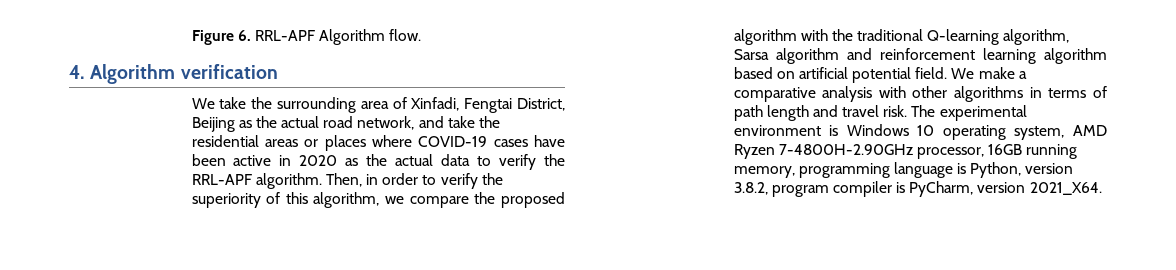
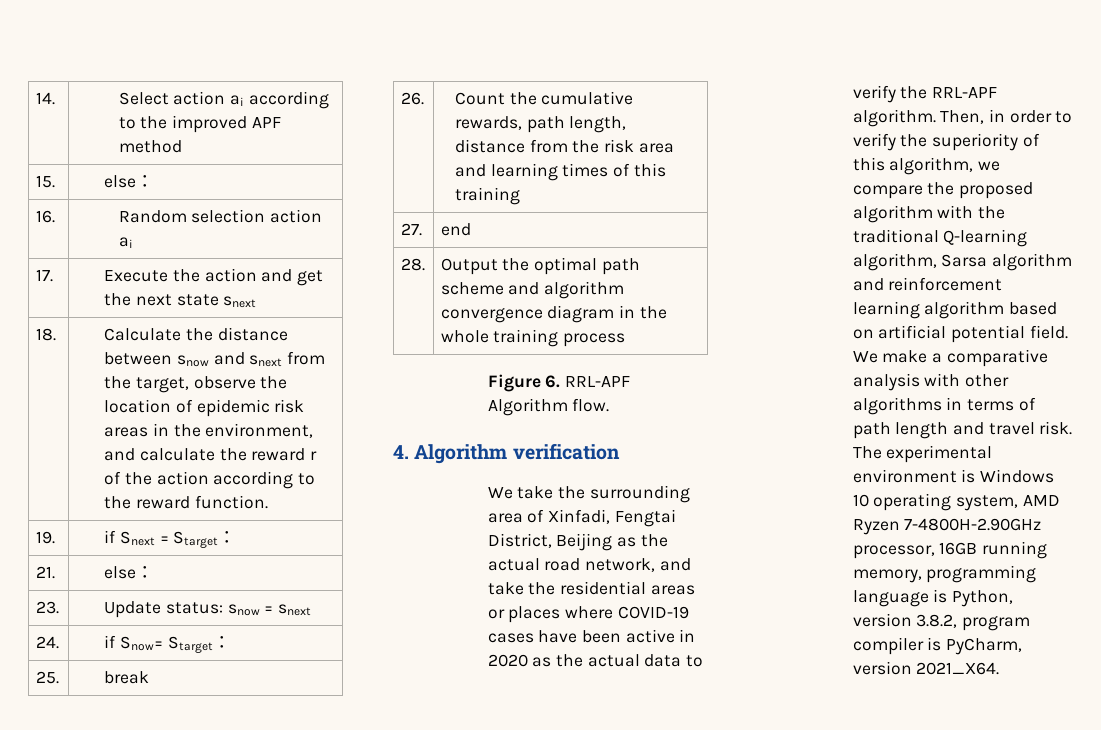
+ 14. | Select action ai according to the improved APF method
+ 15. | else：
+ 16. | Random selection action ai
+ 17. | Execute the action and get the next state snext
+ 18. | Calculate the distance between snow and snext from the target, observe the location of epidemic risk areas in the environment, and calculate the reward r of the action according to the reward function.
+ 19. | if Snext = Starget：
+ 21. | else：
+ 23. | Update status: snow = snext
+ 24. | if Snow= Starget：
+ 25. | break
+ 26. | Count the cumulative rewards, path length, distance from the risk area and learning times of this training
+ 27. | end
+ 28. | Output the optimal path scheme and algorithm convergence diagram in the whole training process

